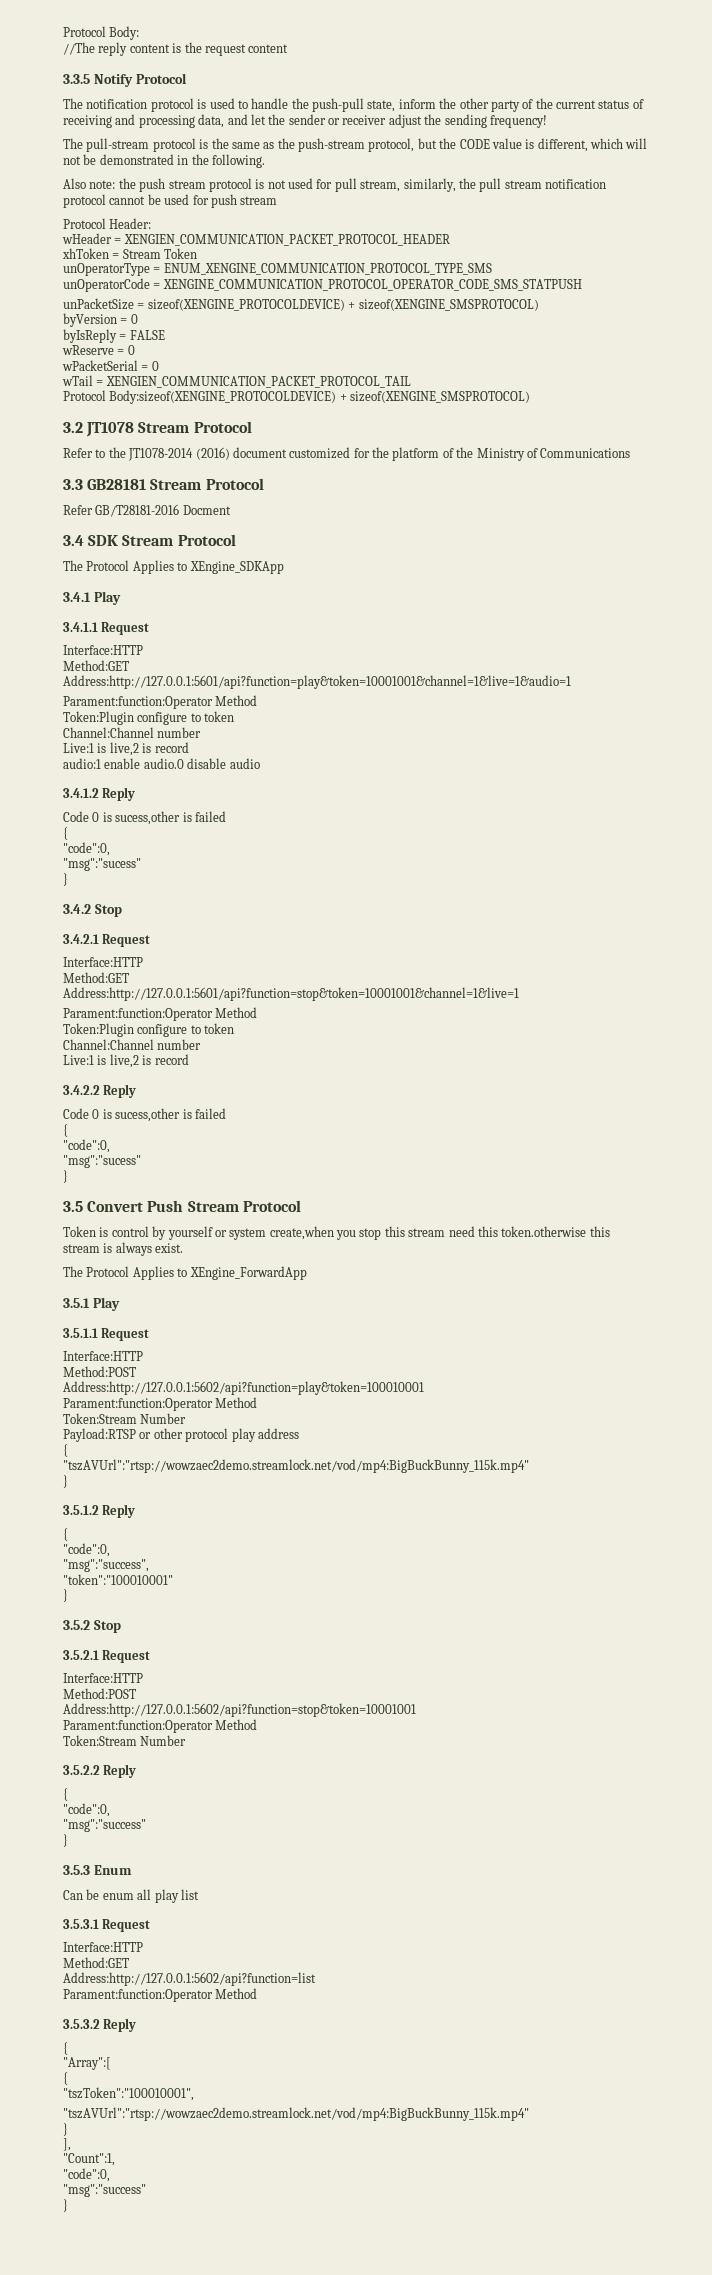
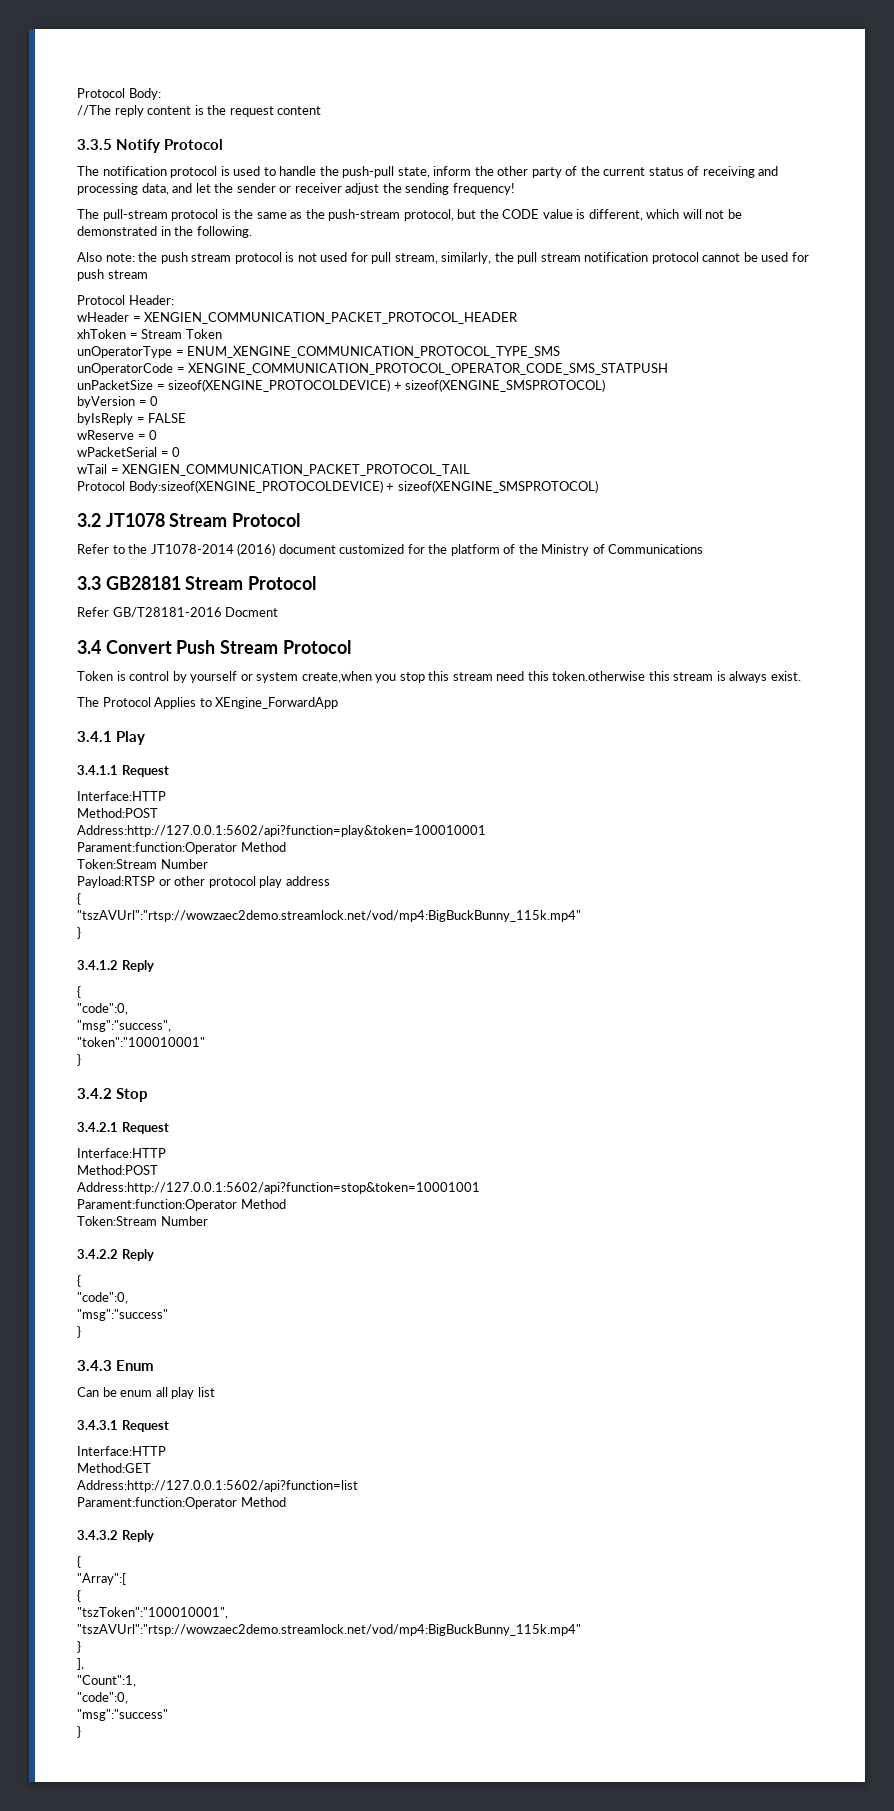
- 3.4 SDK Stream Protocol
- The Protocol Applies to XEngine_SDKApp
- 3.4.1 Play
- 3.4.1.1 Request
- Interface:HTTP
- Method:GET
- Address:http://127.0.0.1:5601/api?function=play&token=10001001&channel=1&live=1&audio=1
- Parament:function:Operator Method
- Token:Plugin configure to token
- Channel:Channel number
- Live:1 is live,2 is record
- audio:1 enable audio.0 disable audio
- 3.4.1.2 Reply
- Code 0 is sucess,other is failed
- {
- "code":0,
- "msg":"sucess"
- }
- 3.4.2 Stop
- 3.4.2.1 Request
- Interface:HTTP
- Method:GET
- Address:http://127.0.0.1:5601/api?function=stop&token=10001001&channel=1&live=1
- Parament:function:Operator Method
- Token:Plugin configure to token
- Channel:Channel number
- Live:1 is live,2 is record
- 3.4.2.2 Reply
- Code 0 is sucess,other is failed
- {
- "code":0,
- "msg":"sucess"
- }
- 3.5 Convert Push Stream Protocol
+ 3.4 Convert Push Stream Protocol
- 3.5.1 Play
- 3.5.1.1 Request
+ 3.4.1 Play
+ 3.4.1.1 Request
- 3.5.1.2 Reply
+ 3.4.1.2 Reply
- 3.5.2 Stop
- 3.5.2.1 Request
+ 3.4.2 Stop
+ 3.4.2.1 Request
- 3.5.2.2 Reply
+ 3.4.2.2 Reply
- 3.5.3 Enum
+ 3.4.3 Enum
- 3.5.3.1 Request
+ 3.4.3.1 Request
- 3.5.3.2 Reply
+ 3.4.3.2 Reply

